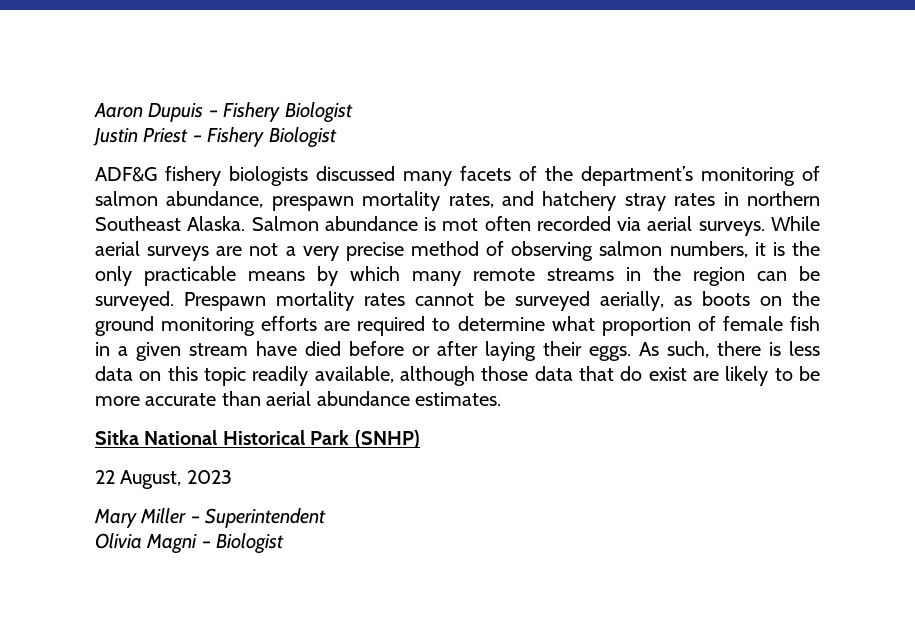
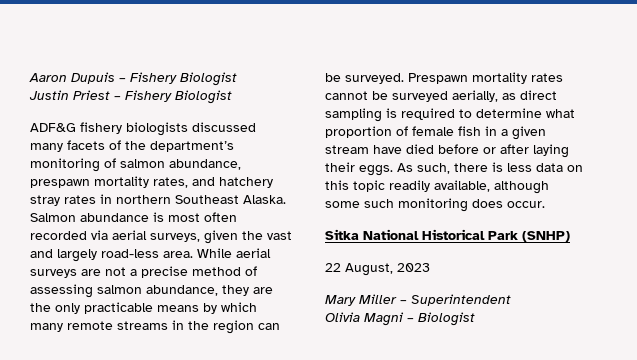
- Salmon abundance is mot often recorded via aerial surveys.
+ Salmon abundance is most often recorded via aerial surveys, given the vast and largely road-less area.
- While aerial surveys are not a very precise method of observing salmon numbers, it is the only practicable means by which many remote streams in the region can be surveyed.
+ While aerial surveys are not a precise method of assessing salmon abundance, they are the only practicable means by which many remote streams in the region can be surveyed.
- Prespawn mortality rates cannot be surveyed aerially, as boots on the ground monitoring efforts are required to determine what proportion of female fish in a given stream have died before or after laying their eggs.
+ Prespawn mortality rates cannot be surveyed aerially, as direct sampling is required to determine what proportion of female fish in a given stream have died before or after laying their eggs.
- As such, there is less data on this topic readily available, although those data that do exist are likely to be more accurate than aerial abundance estimates.
+ As such, there is less data on this topic readily available, although some such monitoring does occur.

